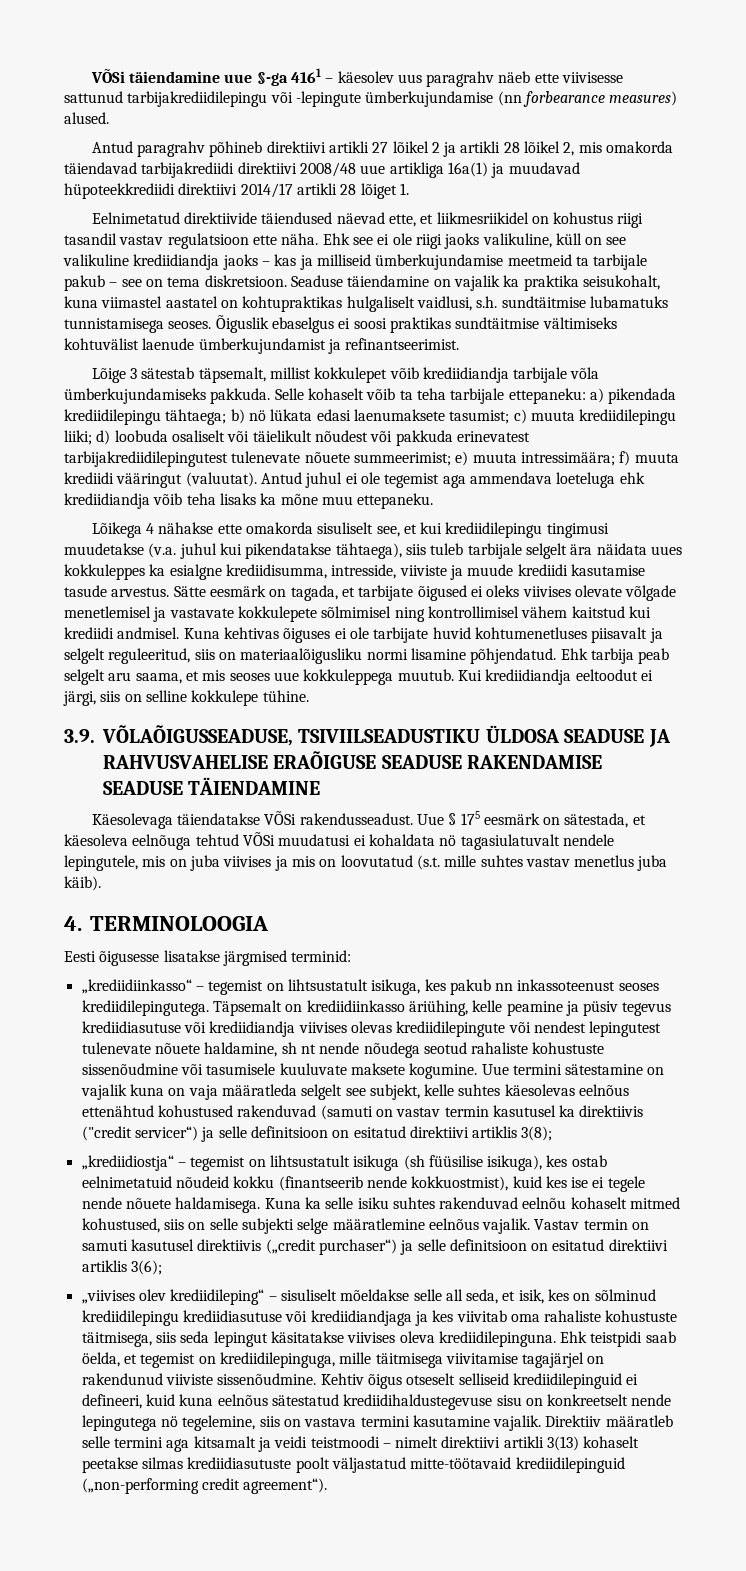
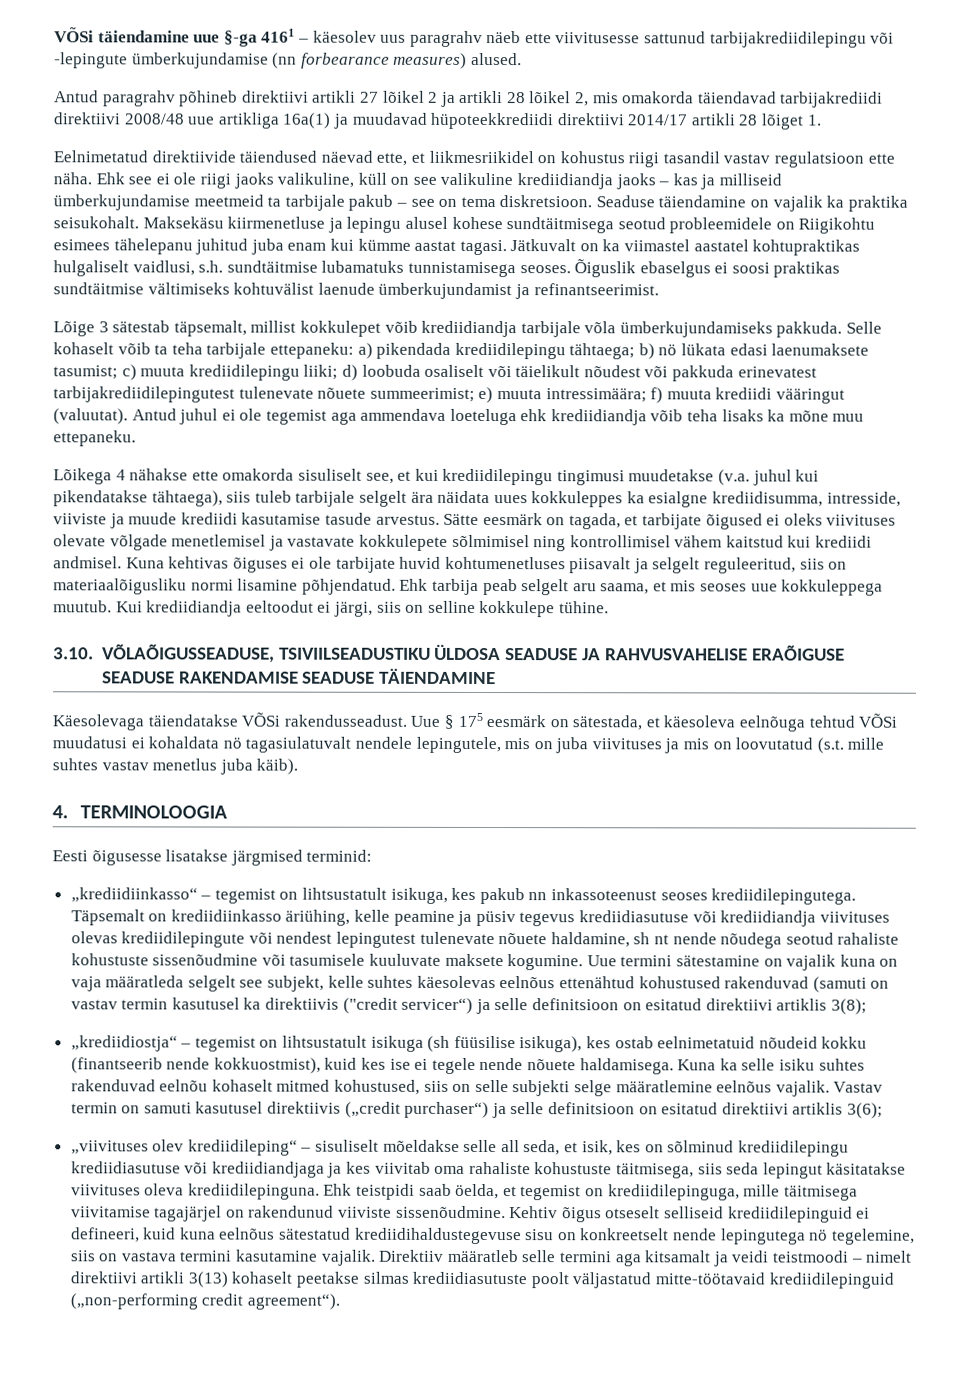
- VÕSi täiendamine uue §-ga 4161 – käesolev uus paragrahv näeb ette viivisesse sattunud tarbijakrediidilepingu või -lepingute ümberkujundamise (nn forbearance measures) alused.
+ VÕSi täiendamine uue §-ga 4161 – käesolev uus paragrahv näeb ette viivitusesse sattunud tarbijakrediidilepingu või -lepingute ümberkujundamise (nn forbearance measures) alused.
- Seaduse täiendamine on vajalik ka praktika seisukohalt, kuna viimastel aastatel on kohtupraktikas hulgaliselt vaidlusi, s.h. sundtäitmise lubamatuks tunnistamisega seoses.
+ Seaduse täiendamine on vajalik ka praktika seisukohalt. Maksekäsu kiirmenetluse ja lepingu alusel kohese sundtäitmisega seotud probleemidele on Riigikohtu esimees tähelepanu juhitud juba enam kui kümme aastat tagasi. Jätkuvalt on ka viimastel aastatel kohtupraktikas hulgaliselt vaidlusi, s.h. sundtäitmise lubamatuks tunnistamisega seoses.
- Sätte eesmärk on tagada, et tarbijate õigused ei oleks viivises olevate võlgade menetlemisel ja vastavate kokkulepete sõlmimisel ning kontrollimisel vähem kaitstud kui krediidi andmisel.
+ Sätte eesmärk on tagada, et tarbijate õigused ei oleks viivituses olevate võlgade menetlemisel ja vastavate kokkulepete sõlmimisel ning kontrollimisel vähem kaitstud kui krediidi andmisel.
- 3.9. VÕLAÕIGUSSEADUSE, TSIVIILSEADUSTIKU ÜLDOSA SEADUSE JA RAHVUSVAHELISE ERAÕIGUSE SEADUSE RAKENDAMISE SEADUSE TÄIENDAMINE
+ 3.10. VÕLAÕIGUSSEADUSE, TSIVIILSEADUSTIKU ÜLDOSA SEADUSE JA RAHVUSVAHELISE ERAÕIGUSE SEADUSE RAKENDAMISE SEADUSE TÄIENDAMINE
- Uue § 175 eesmärk on sätestada, et käesoleva eelnõuga tehtud VÕSi muudatusi ei kohaldata nö tagasiulatuvalt nendele lepingutele, mis on juba viivises ja mis on loovutatud (s.t. mille suhtes vastav menetlus juba käib).
+ Uue § 175 eesmärk on sätestada, et käesoleva eelnõuga tehtud VÕSi muudatusi ei kohaldata nö tagasiulatuvalt nendele lepingutele, mis on juba viivituses ja mis on loovutatud (s.t. mille suhtes vastav menetlus juba käib).
- Täpsemalt on krediidiinkasso äriühing, kelle peamine ja püsiv tegevus krediidiasutuse või krediidiandja viivises olevas krediidilepingute või nendest lepingutest tulenevate nõuete haldamine, sh nt nende nõudega seotud rahaliste kohustuste sissenõudmine või tasumisele kuuluvate maksete kogumine.
+ Täpsemalt on krediidiinkasso äriühing, kelle peamine ja püsiv tegevus krediidiasutuse või krediidiandja viivituses olevas krediidilepingute või nendest lepingutest tulenevate nõuete haldamine, sh nt nende nõudega seotud rahaliste kohustuste sissenõudmine või tasumisele kuuluvate maksete kogumine.
- „viivises olev krediidileping“ – sisuliselt mõeldakse selle all seda, et isik, kes on sõlminud krediidilepingu krediidiasutuse või krediidiandjaga ja kes viivitab oma rahaliste kohustuste täitmisega, siis seda lepingut käsitatakse viivises oleva krediidilepinguna.
+ „viivituses olev krediidileping“ – sisuliselt mõeldakse selle all seda, et isik, kes on sõlminud krediidilepingu krediidiasutuse või krediidiandjaga ja kes viivitab oma rahaliste kohustuste täitmisega, siis seda lepingut käsitatakse viivituses oleva krediidilepinguna.

